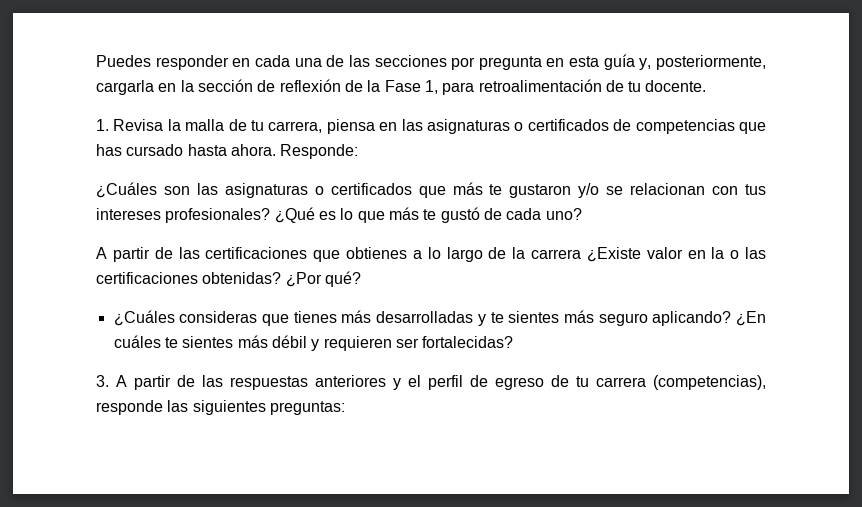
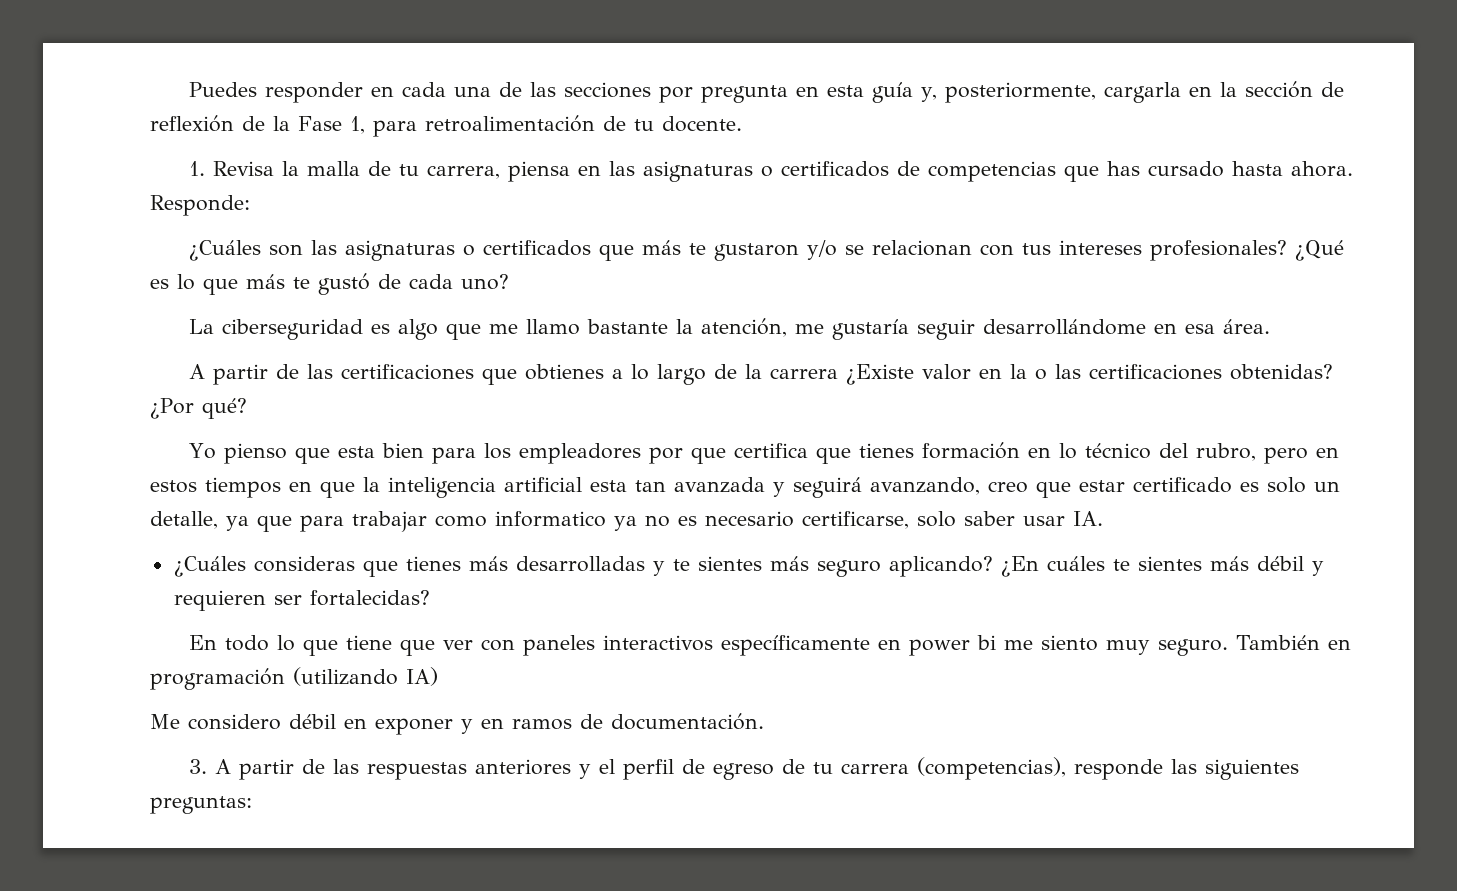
+ La ciberseguridad es algo que me llamo bastante la atención, me gustaría seguir desarrollándome en esa área.
+ Yo pienso que esta bien para los empleadores por que certifica que tienes formación en lo técnico del rubro, pero en estos tiempos en que la inteligencia artificial esta tan avanzada y seguirá avanzando, creo que estar certificado es solo un detalle, ya que para trabajar como informatico ya no es necesario certificarse, solo saber usar IA.
+ En todo lo que tiene que ver con paneles interactivos específicamente en power bi me siento muy seguro. También en programación (utilizando IA)
+ Me considero débil en exponer y en ramos de documentación.

